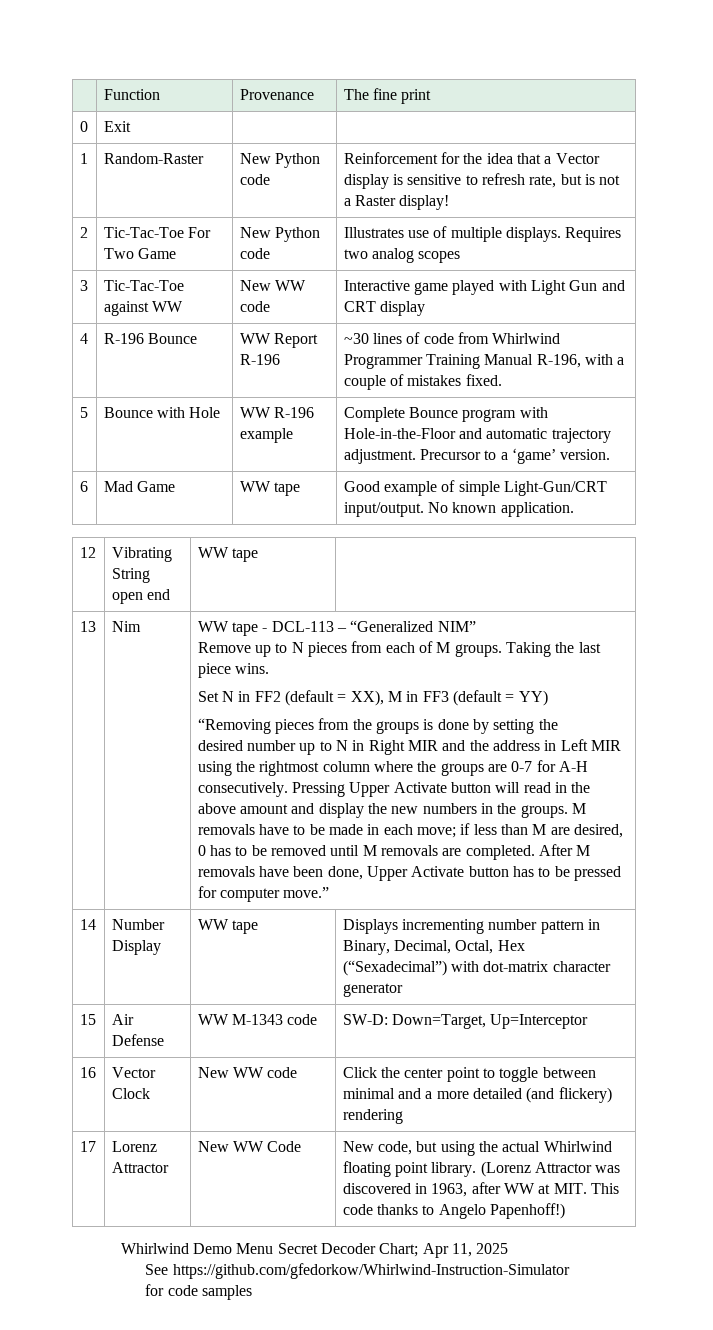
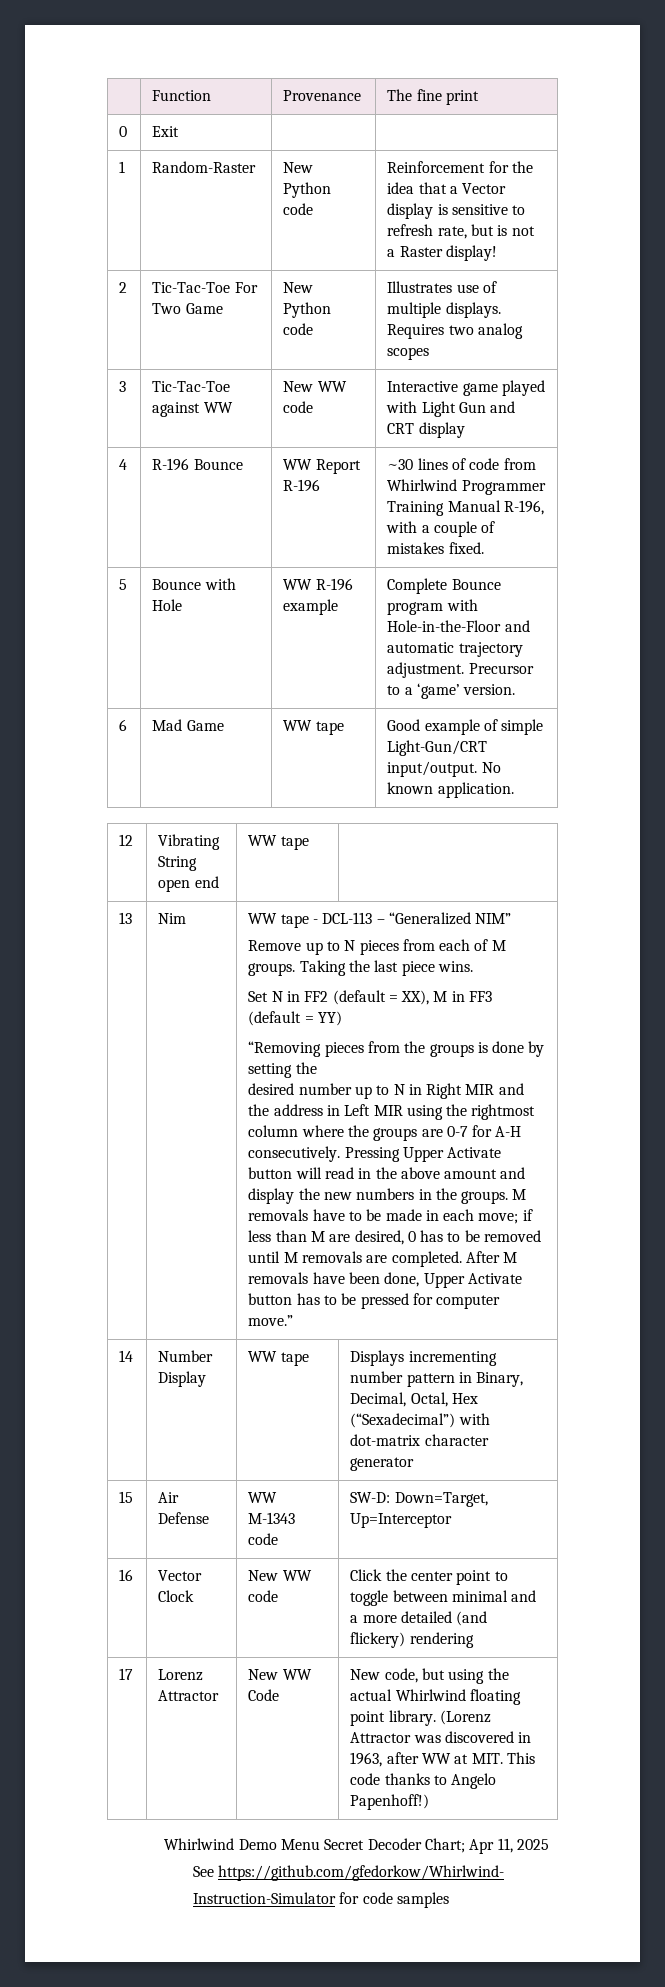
- See https://github.com/gfedorkow/Whirlwind-Instruction-Simulator
- for code samples
+ See https://github.com/gfedorkow/Whirlwind-
+ Instruction-Simulator for code samples

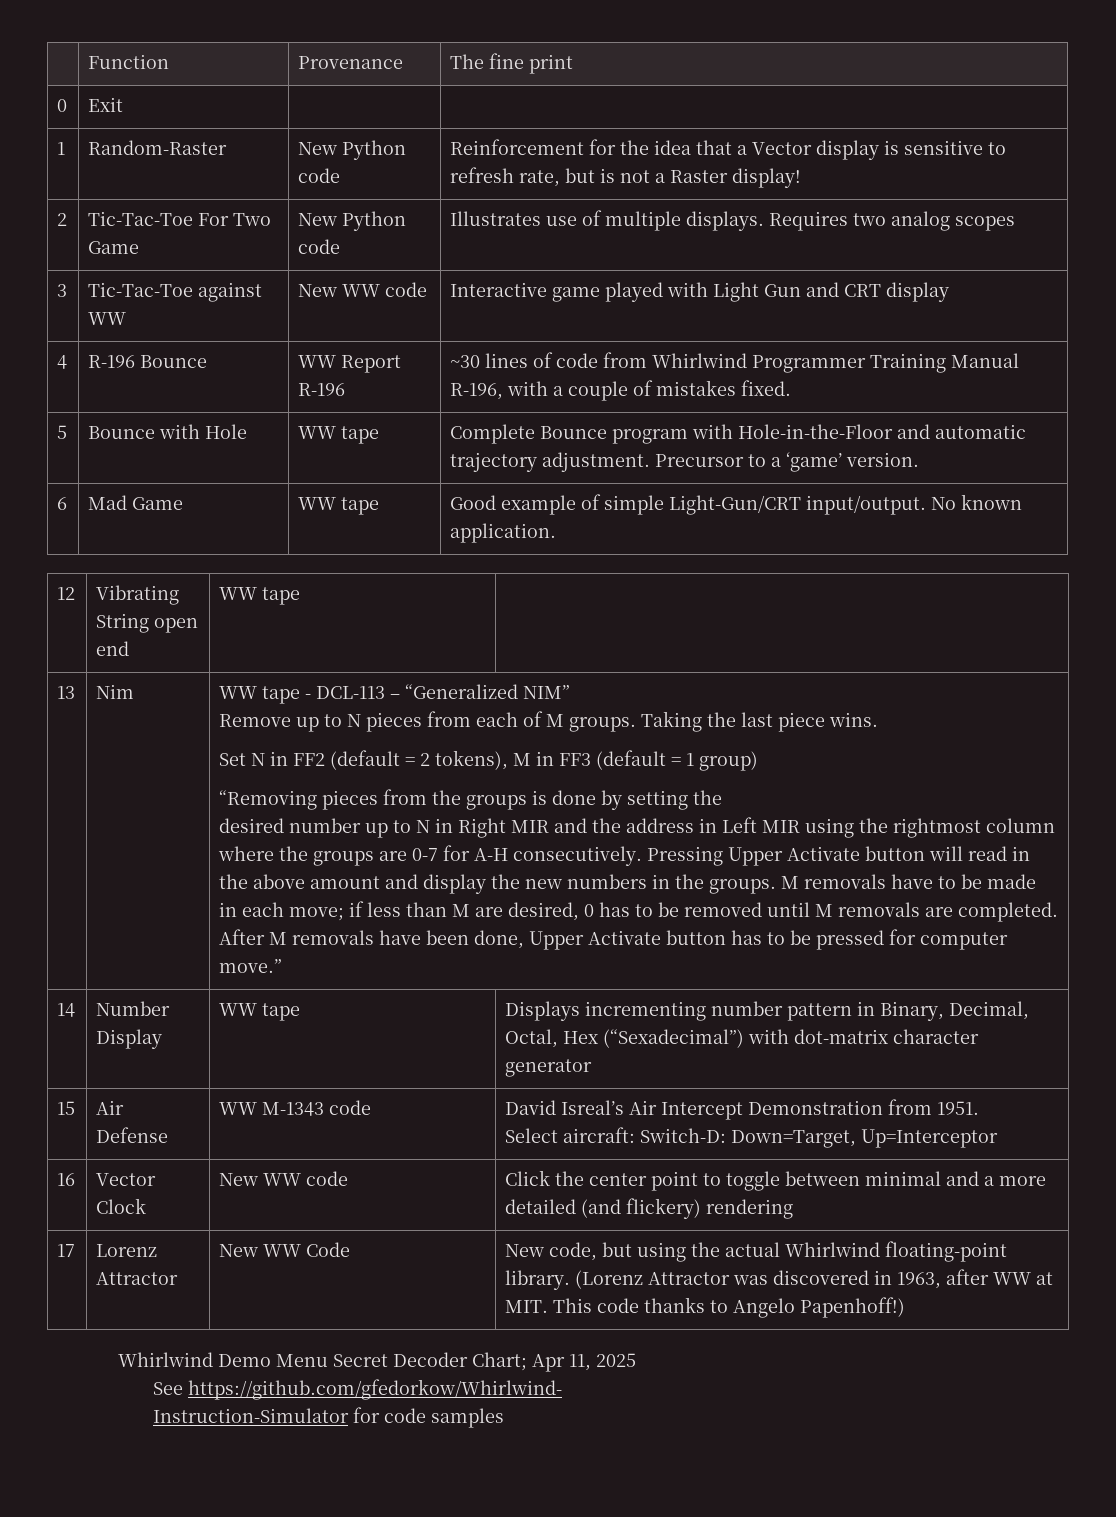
- 5 | Bounce with Hole | WW R-196 example | Complete Bounce program with Hole-in-the-Floor and automatic trajectory adjustment. Precursor to a ‘game’ version.
+ 5 | Bounce with Hole | WW tape | Complete Bounce program with Hole-in-the-Floor and automatic trajectory adjustment. Precursor to a ‘game’ version.
- Set N in FF2 (default = XX), M in FF3 (default = YY)
+ Set N in FF2 (default = 2 tokens), M in FF3 (default = 1 group)
- 15 | Air Defense | WW M-1343 code | SW-D: Down=Target, Up=Interceptor
+ 15 | Air Defense | WW M-1343 code | David Isreal’s Air Intercept Demonstration from 1951.
+ Select aircraft: Switch-D: Down=Target, Up=Interceptor
- 17 | Lorenz Attractor | New WW Code | New code, but using the actual Whirlwind floating point library. (Lorenz Attractor was discovered in 1963, after WW at MIT. This code thanks to Angelo Papenhoff!)
+ 17 | Lorenz Attractor | New WW Code | New code, but using the actual Whirlwind floating-point library. (Lorenz Attractor was discovered in 1963, after WW at MIT. This code thanks to Angelo Papenhoff!)

